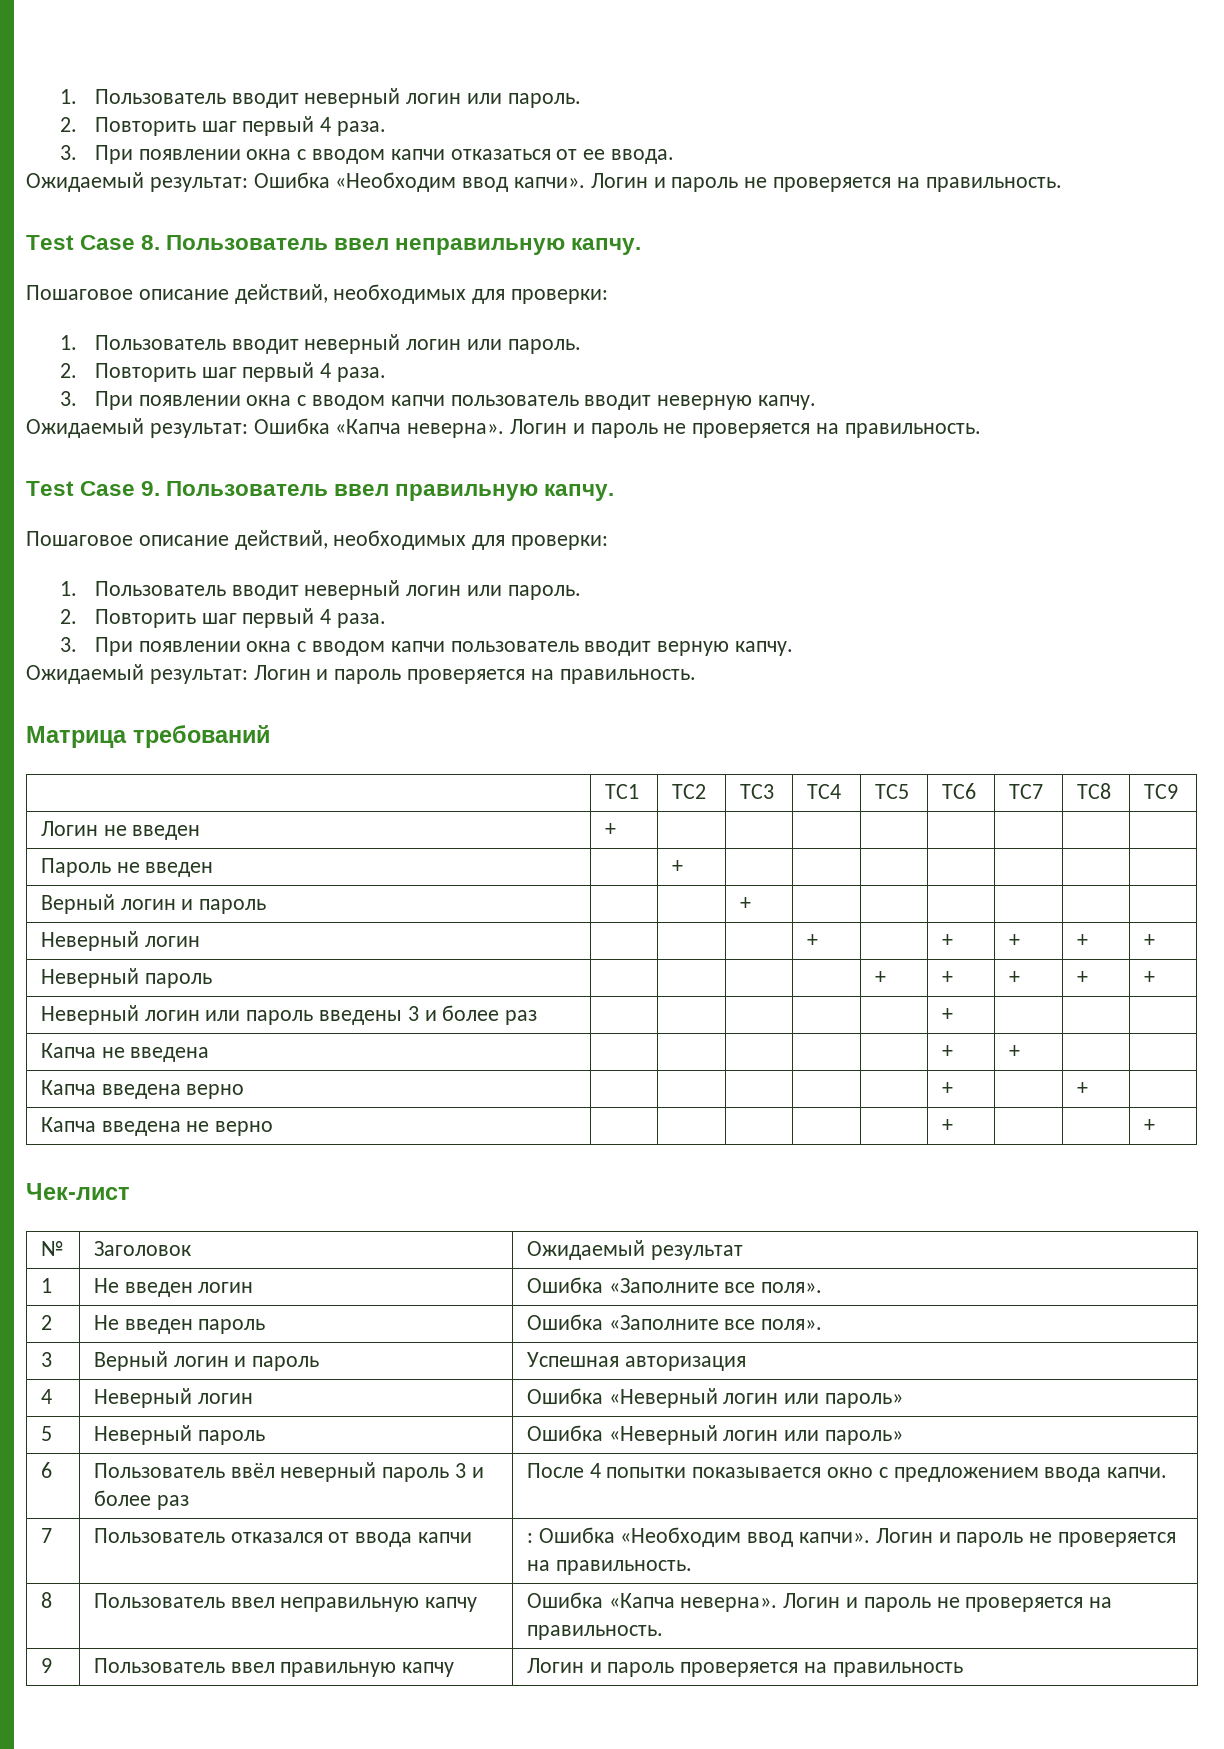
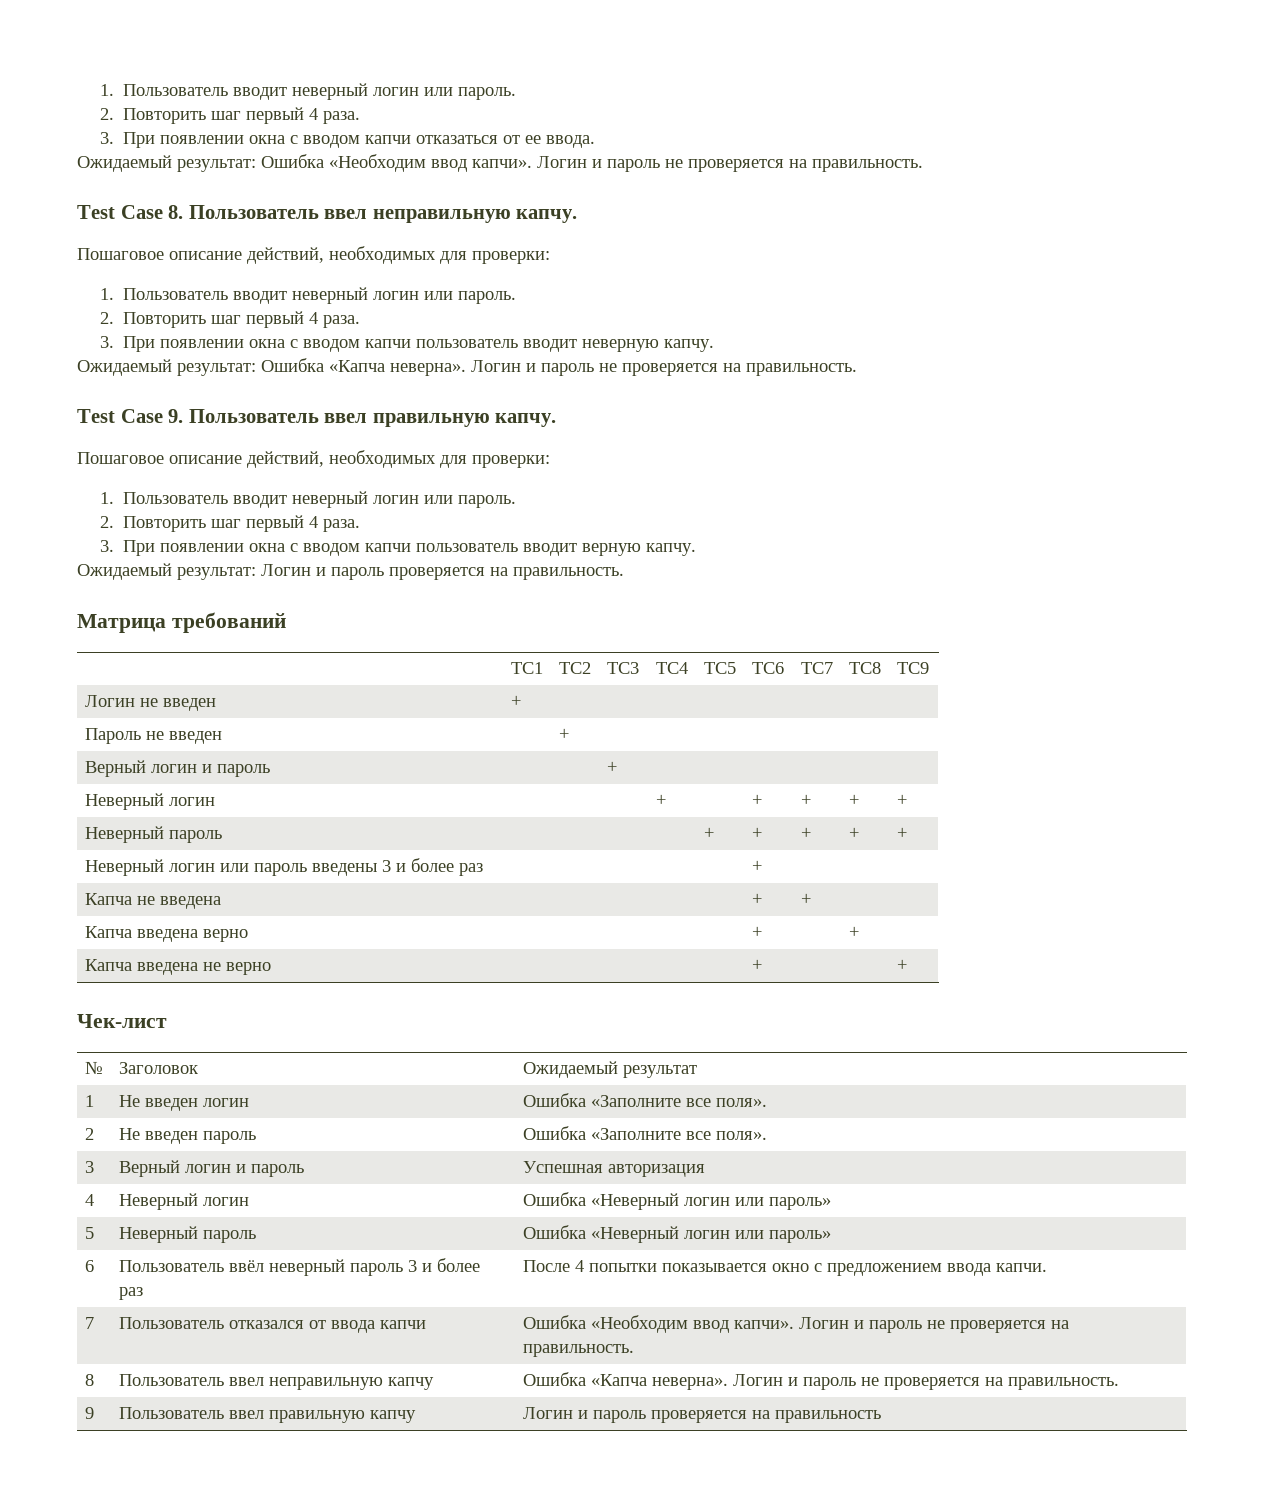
- 7 | Пользователь отказался от ввода капчи | : Ошибка «Необходим ввод капчи». Логин и пароль не проверяется на правильность.
+ 7 | Пользователь отказался от ввода капчи | Ошибка «Необходим ввод капчи». Логин и пароль не проверяется на правильность.

